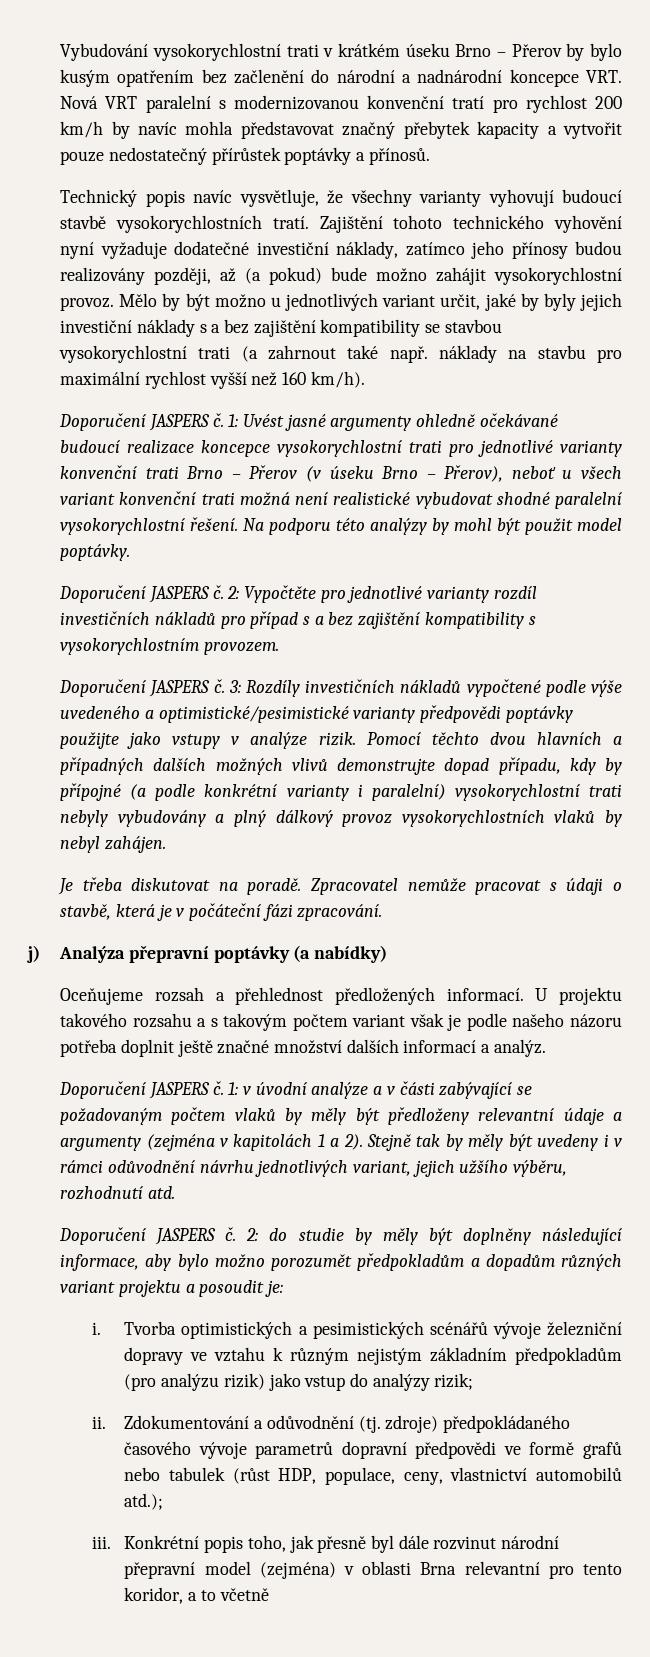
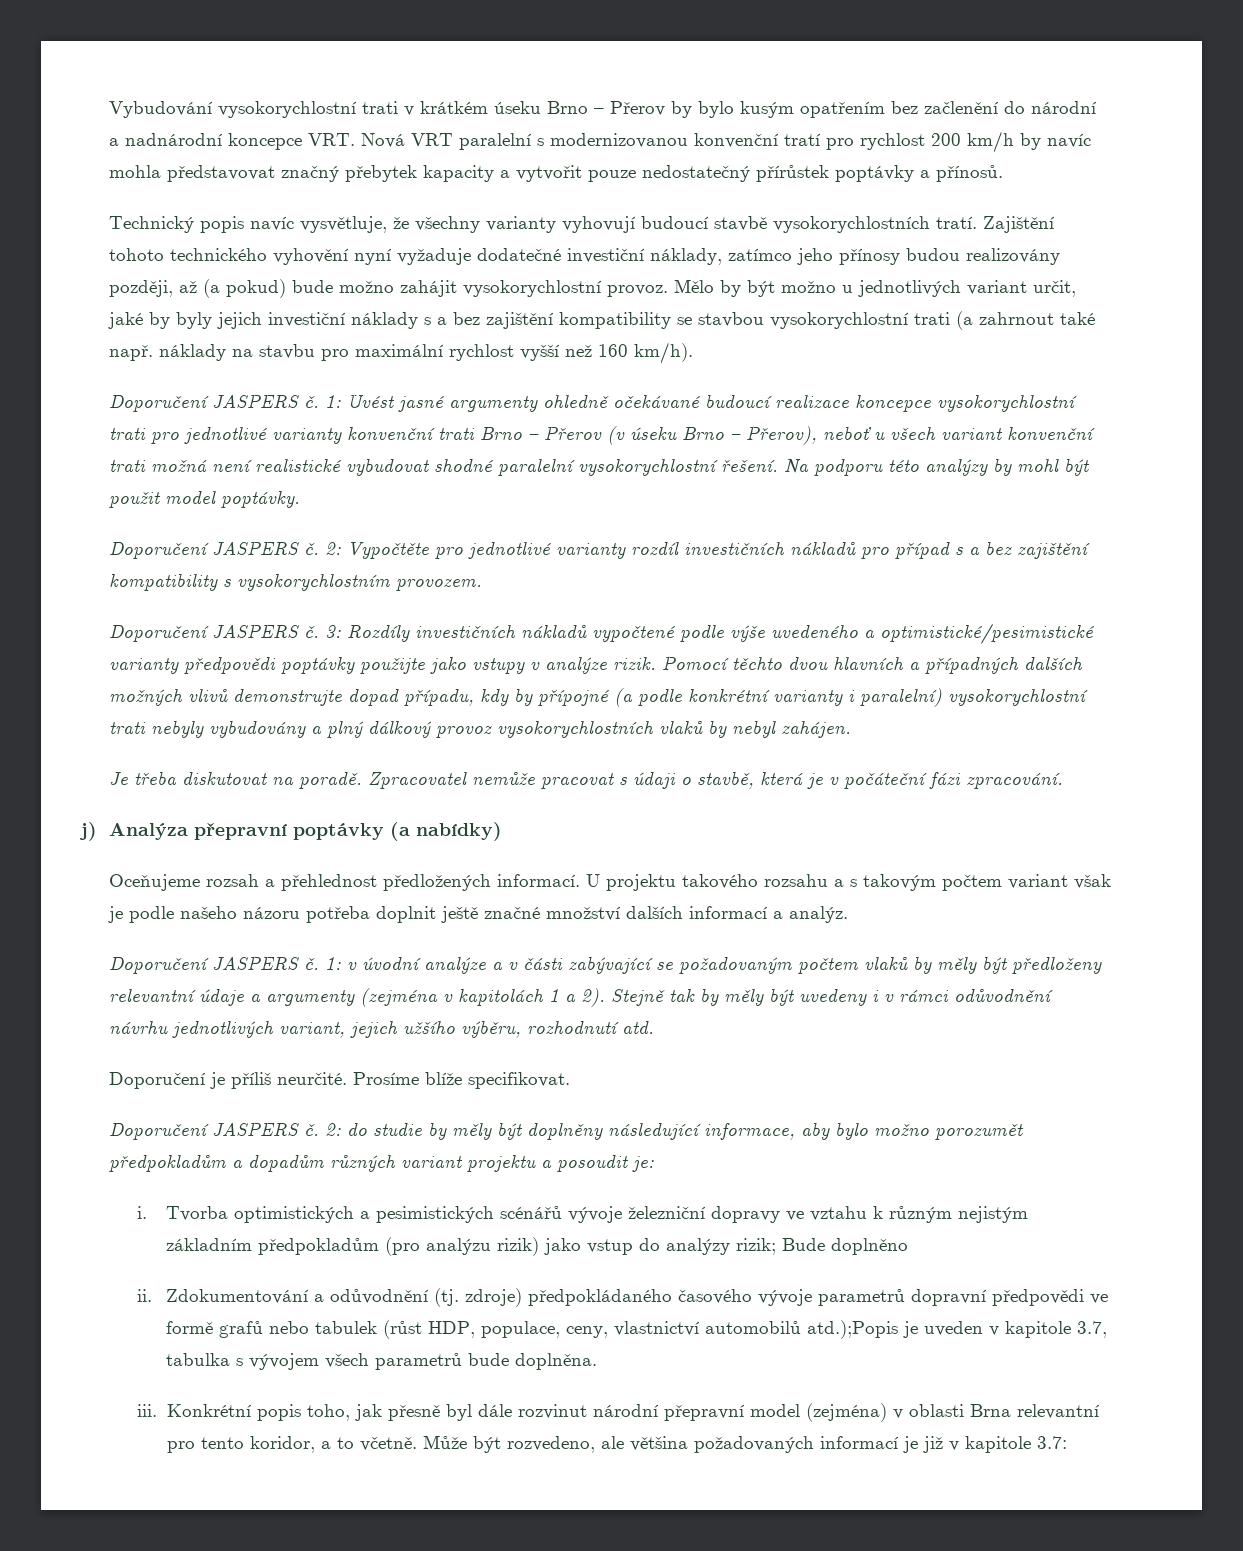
+ Doporučení je příliš neurčité. Prosíme blíže specifikovat.
- Tvorba optimistických a pesimistických scénářů vývoje železniční dopravy ve vztahu k různým nejistým základním předpokladům (pro analýzu rizik) jako vstup do analýzy rizik;
+ Tvorba optimistických a pesimistických scénářů vývoje železniční dopravy ve vztahu k různým nejistým základním předpokladům (pro analýzu rizik) jako vstup do analýzy rizik; Bude doplněno
- Zdokumentování a odůvodnění (tj. zdroje) předpokládaného časového vývoje parametrů dopravní předpovědi ve formě grafů nebo tabulek (růst HDP, populace, ceny, vlastnictví automobilů atd.);
+ Zdokumentování a odůvodnění (tj. zdroje) předpokládaného časového vývoje parametrů dopravní předpovědi ve formě grafů nebo tabulek (růst HDP, populace, ceny, vlastnictví automobilů atd.);Popis je uveden v kapitole 3.7, tabulka s vývojem všech parametrů bude doplněna.
- Konkrétní popis toho, jak přesně byl dále rozvinut národní přepravní model (zejména) v oblasti Brna relevantní pro tento koridor, a to včetně
+ Konkrétní popis toho, jak přesně byl dále rozvinut národní přepravní model (zejména) v oblasti Brna relevantní pro tento koridor, a to včetně. Může být rozvedeno, ale většina požadovaných informací je již v kapitole 3.7:

